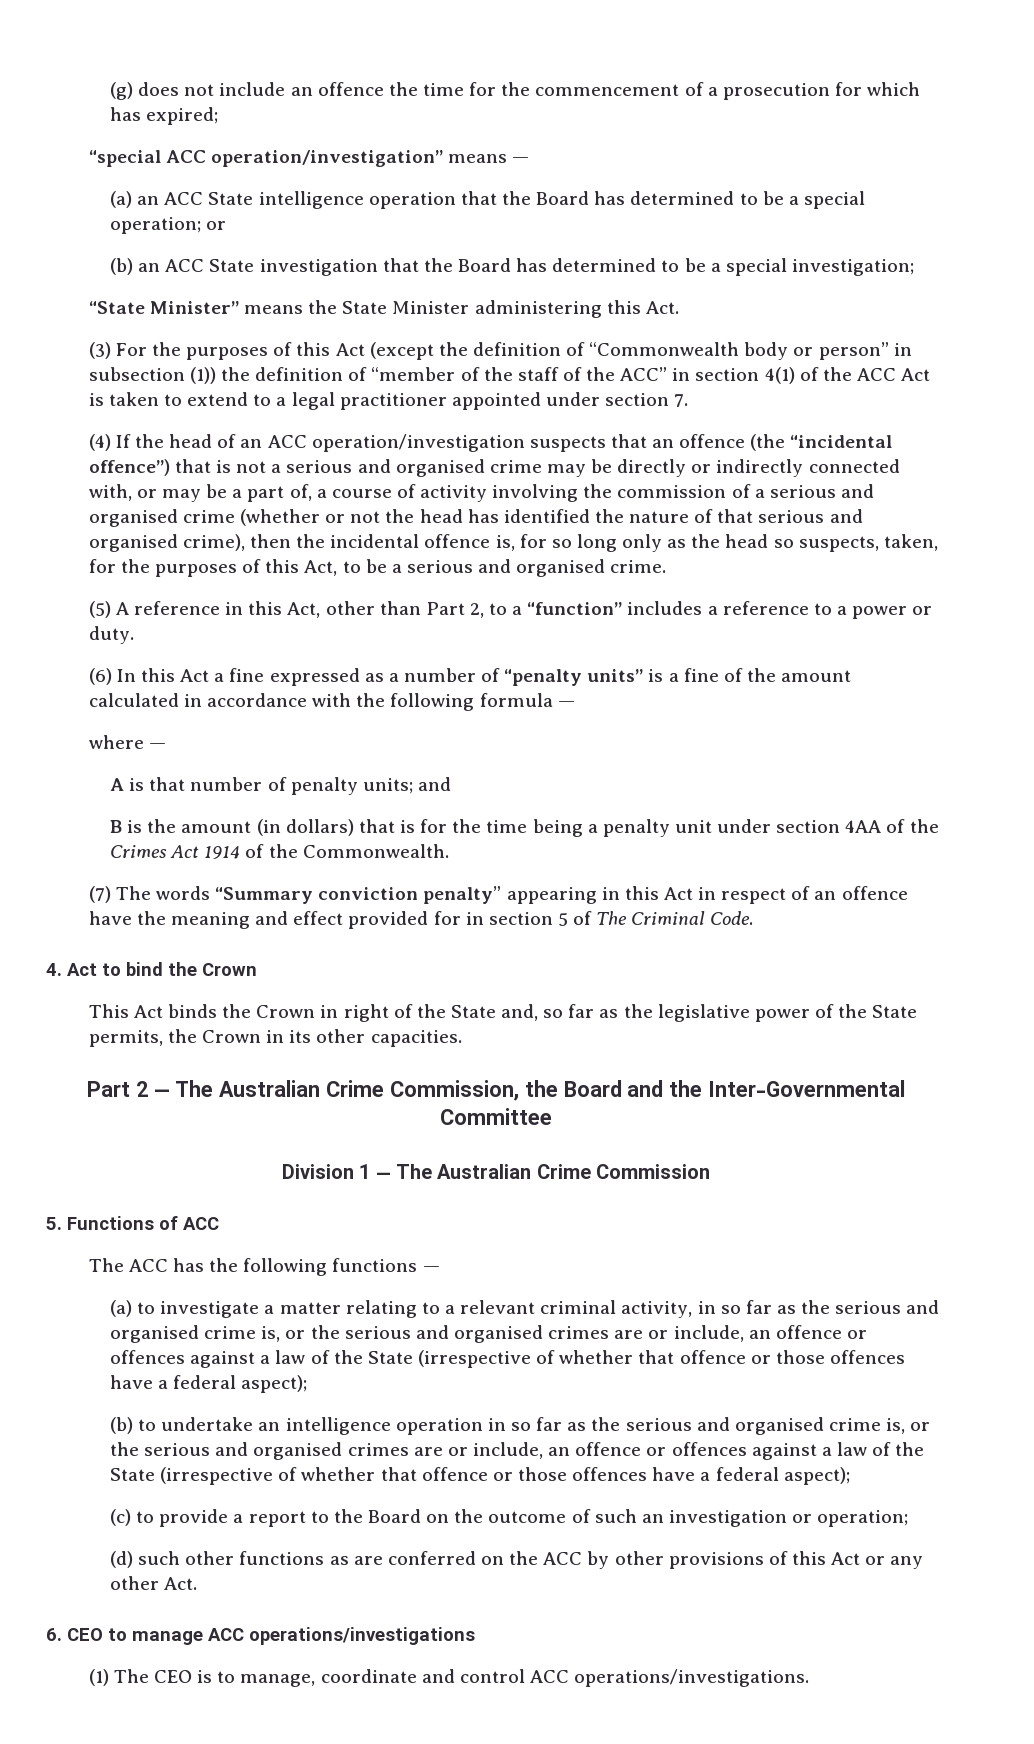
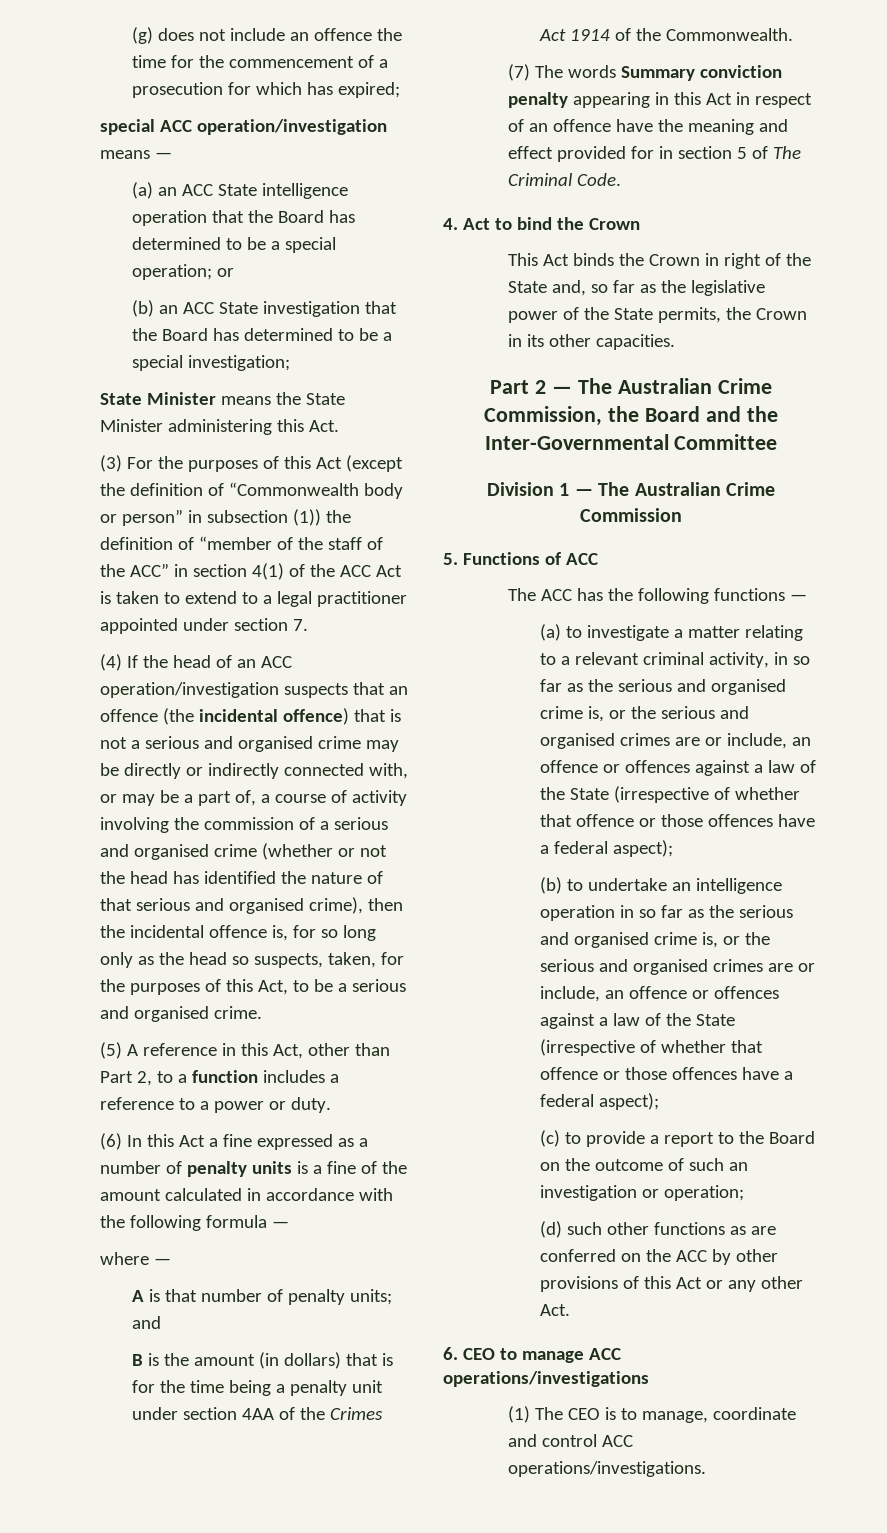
- “special ACC operation/investigation” means —
+ special ACC operation/investigation means —
- “State Minister” means the State Minister administering this Act.
+ State Minister means the State Minister administering this Act.
- (4) If the head of an ACC operation/investigation suspects that an offence (the “incidental offence”) that is not a serious and organised crime may be directly or indirectly connected with, or may be a part of, a course of activity involving the commission of a serious and organised crime (whether or not the head has identified the nature of that serious and organised crime), then the incidental offence is, for so long only as the head so suspects, taken, for the purposes of this Act, to be a serious and organised crime.
+ (4) If the head of an ACC operation/investigation suspects that an offence (the incidental offence) that is not a serious and organised crime may be directly or indirectly connected with, or may be a part of, a course of activity involving the commission of a serious and organised crime (whether or not the head has identified the nature of that serious and organised crime), then the incidental offence is, for so long only as the head so suspects, taken, for the purposes of this Act, to be a serious and organised crime.
- (5) A reference in this Act, other than Part 2, to a “function” includes a reference to a power or duty.
+ (5) A reference in this Act, other than Part 2, to a function includes a reference to a power or duty.
- (6) In this Act a fine expressed as a number of “penalty units” is a fine of the amount calculated in accordance with the following formula —
+ (6) In this Act a fine expressed as a number of penalty units is a fine of the amount calculated in accordance with the following formula —
- (7) The words “Summary conviction penalty” appearing in this Act in respect of an offence have the meaning and effect provided for in section 5 of The Criminal Code.
+ (7) The words Summary conviction penalty appearing in this Act in respect of an offence have the meaning and effect provided for in section 5 of The Criminal Code.

